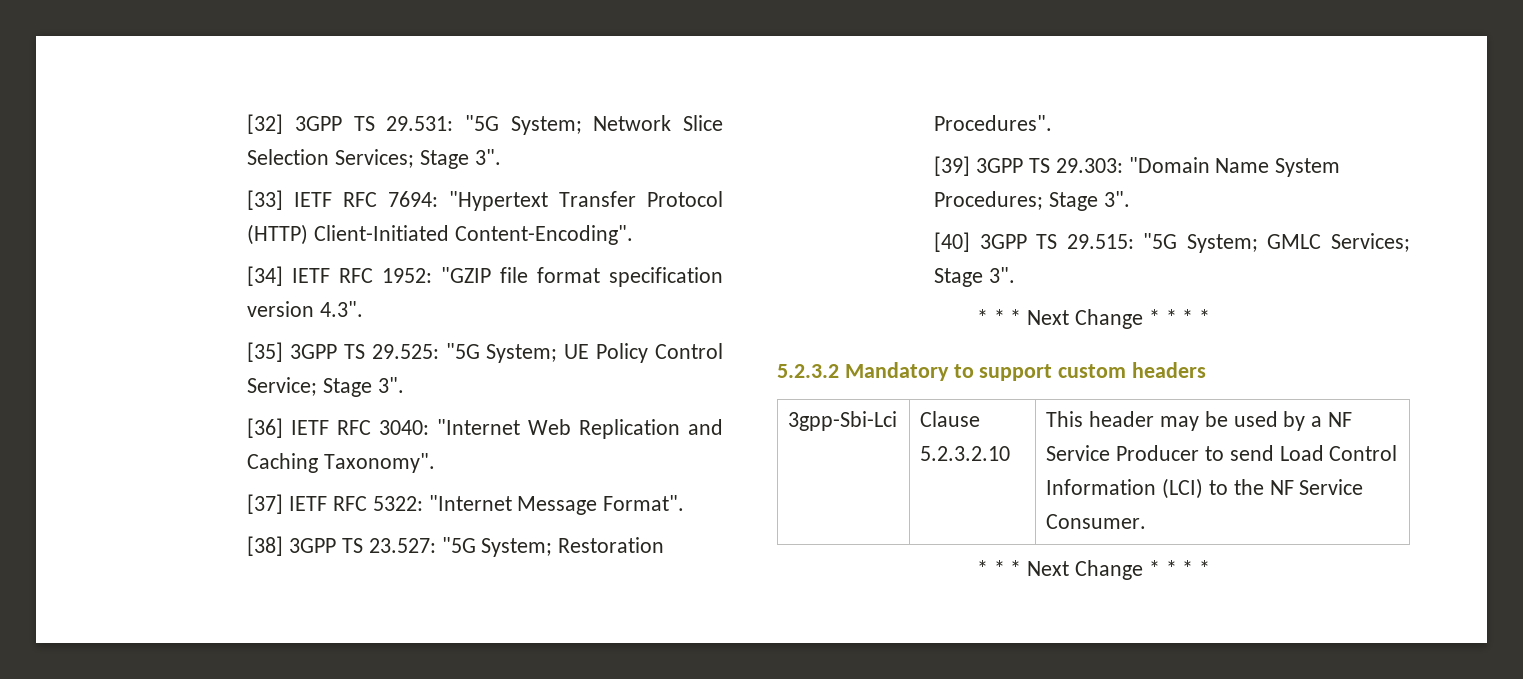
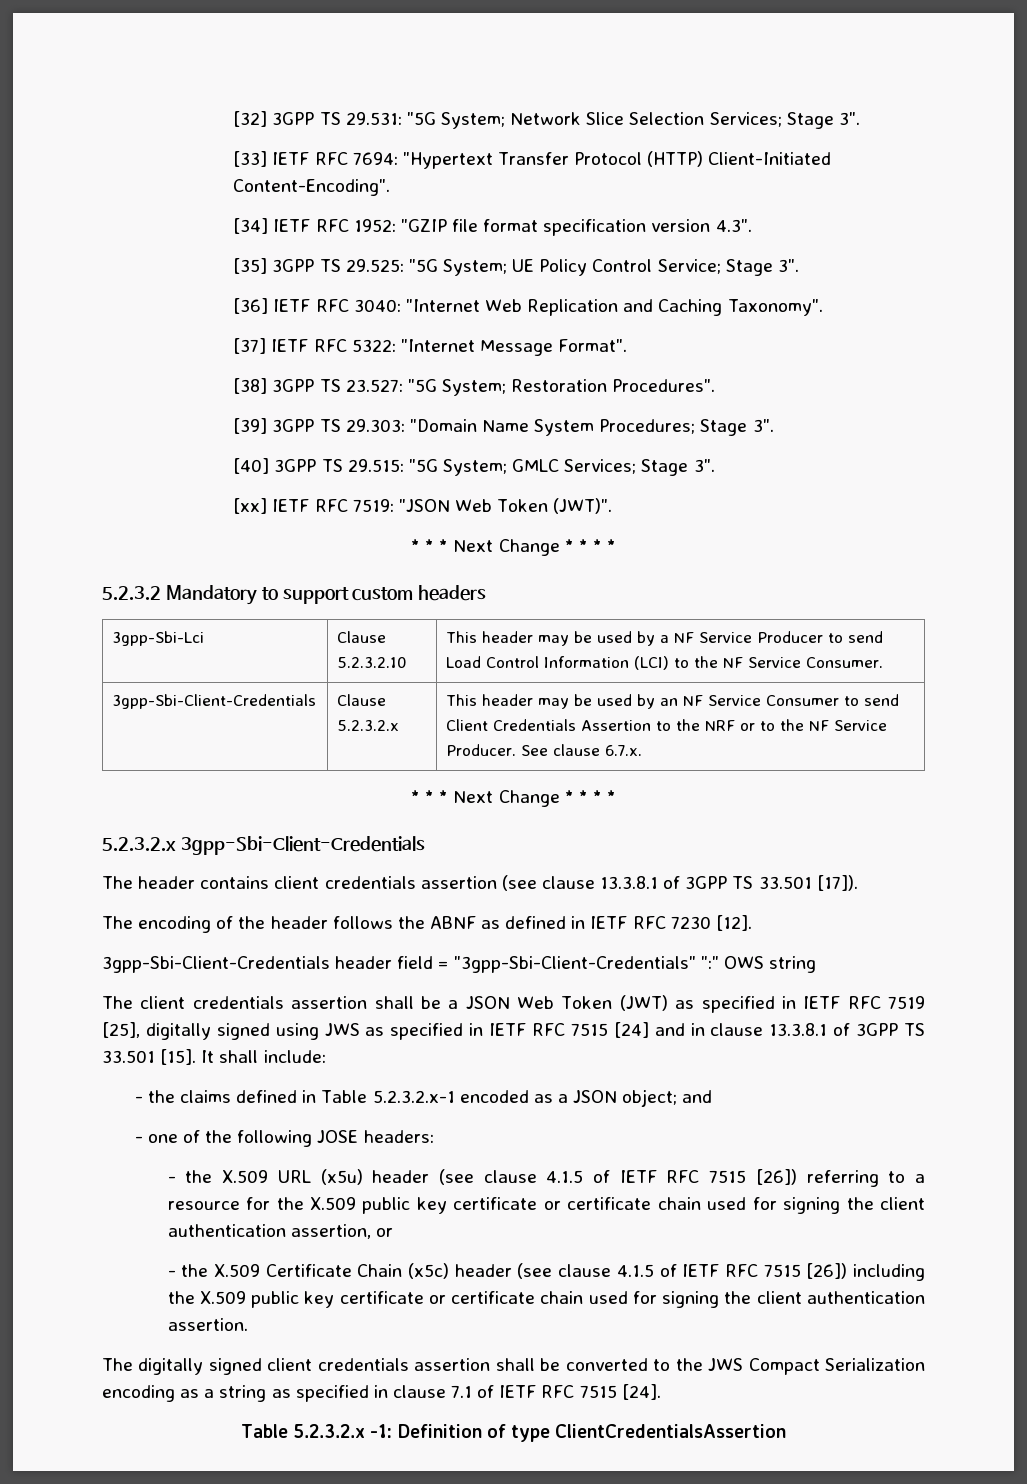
+ [xx] IETF RFC 7519: "JSON Web Token (JWT)".
  3gpp-Sbi-Lci | Clause 5.2.3.2.10 | This header may be used by a NF Service Producer to send Load Control Information (LCI) to the NF Service Consumer.
+ 3gpp-Sbi-Client-Credentials | Clause 5.2.3.2.x | This header may be used by an NF Service Consumer to send Client Credentials Assertion to the NRF or to the NF Service Producer. See clause 6.7.x.
  * * * Next Change * * * *
+ 5.2.3.2.x 3gpp-Sbi-Client-Credentials
+ The header contains client credentials assertion (see clause 13.3.8.1 of 3GPP TS 33.501 [17]).
+ The encoding of the header follows the ABNF as defined in IETF RFC 7230 [12].
+ 3gpp-Sbi-Client-Credentials header field = "3gpp-Sbi-Client-Credentials" ":" OWS string
+ The client credentials assertion shall be a JSON Web Token (JWT) as specified in IETF RFC 7519 [25], digitally signed using JWS as specified in IETF RFC 7515 [24] and in clause 13.3.8.1 of 3GPP TS 33.501 [15]. It shall include:
+ - the claims defined in Table 5.2.3.2.x-1 encoded as a JSON object; and
+ - one of the following JOSE headers:
+ - the X.509 URL (x5u) header (see clause 4.1.5 of IETF RFC 7515 [26]) referring to a resource for the X.509 public key certificate or certificate chain used for signing the client authentication assertion, or
+ - the X.509 Certificate Chain (x5c) header (see clause 4.1.5 of IETF RFC 7515 [26]) including the X.509 public key certificate or certificate chain used for signing the client authentication assertion.
+ The digitally signed client credentials assertion shall be converted to the JWS Compact Serialization encoding as a string as specified in clause 7.1 of IETF RFC 7515 [24].
+ Table 5.2.3.2.x -1: Definition of type ClientCredentialsAssertion

